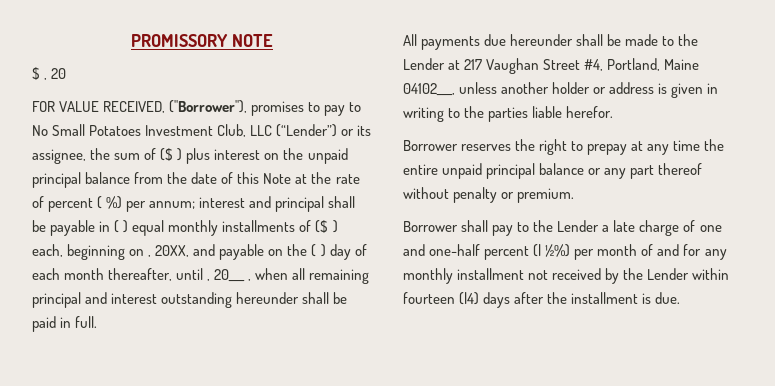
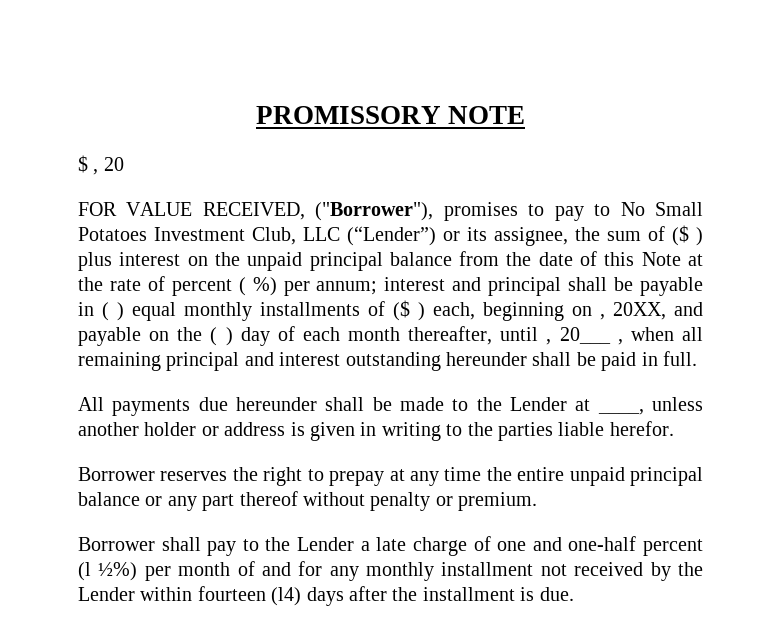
- All payments due hereunder shall be made to the Lender at 217 Vaughan Street #4, Portland, Maine 04102___, unless another holder or address is given in writing to the parties liable herefor.
+ All payments due hereunder shall be made to the Lender at ____, unless another holder or address is given in writing to the parties liable herefor.

